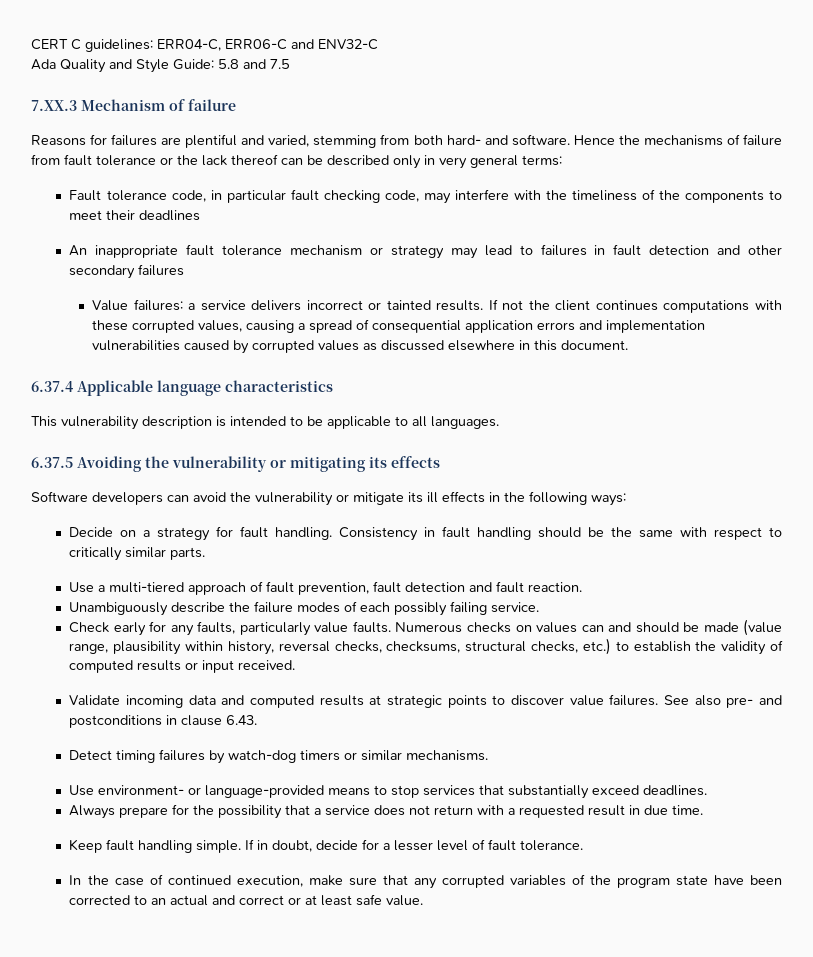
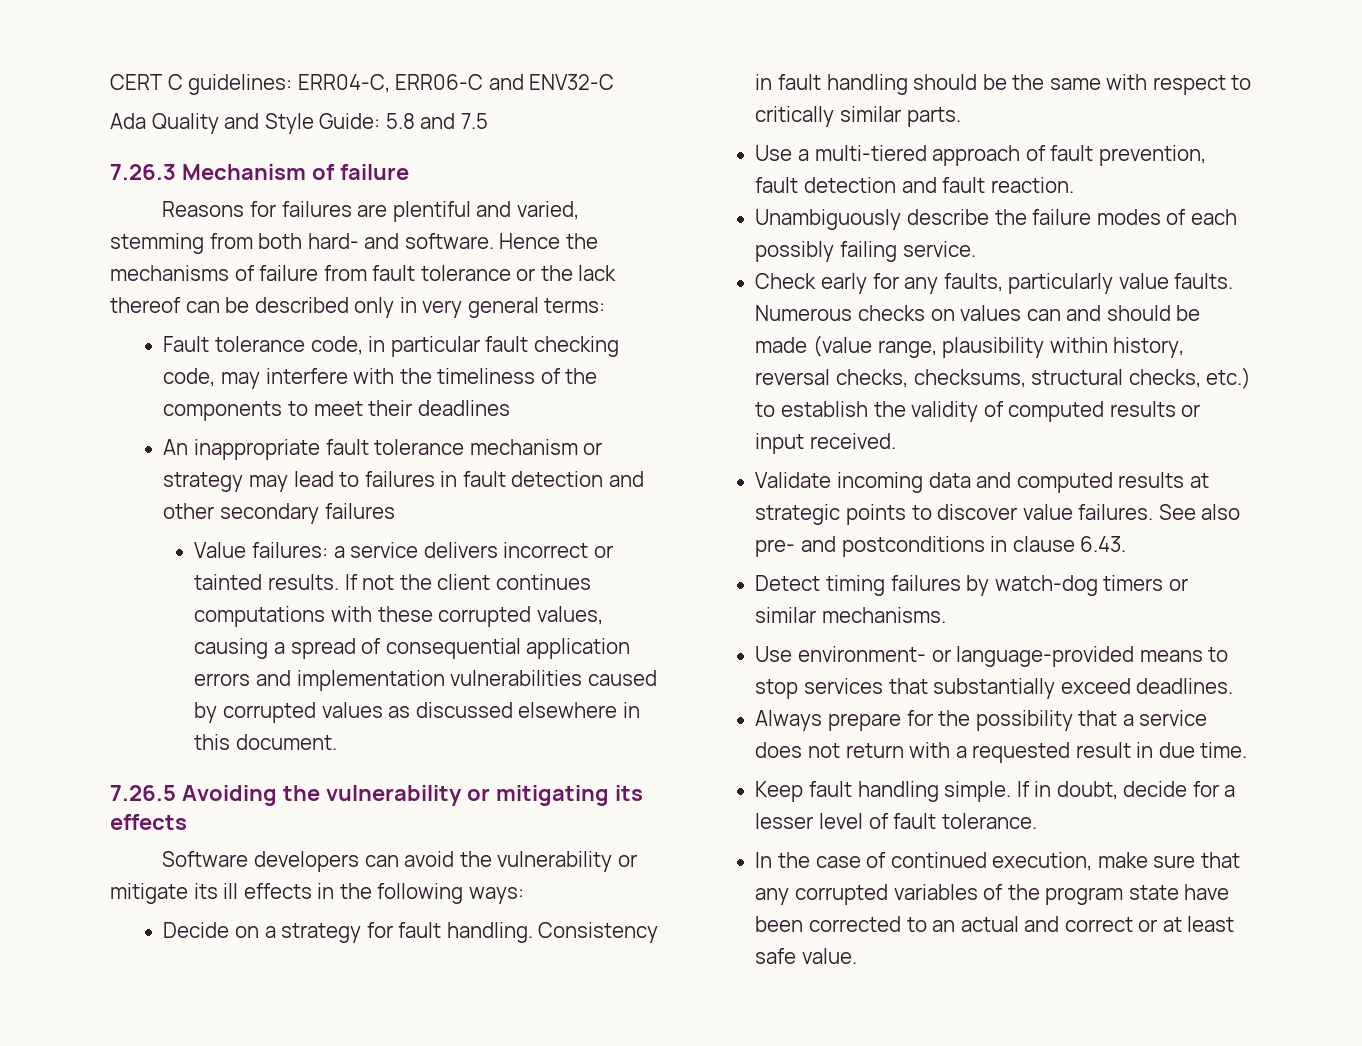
- 7.XX.3 Mechanism of failure
+ 7.26.3 Mechanism of failure
- 6.37.4 Applicable language characteristics
- This vulnerability description is intended to be applicable to all languages.
- 6.37.5 Avoiding the vulnerability or mitigating its effects
+ 7.26.5 Avoiding the vulnerability or mitigating its effects

